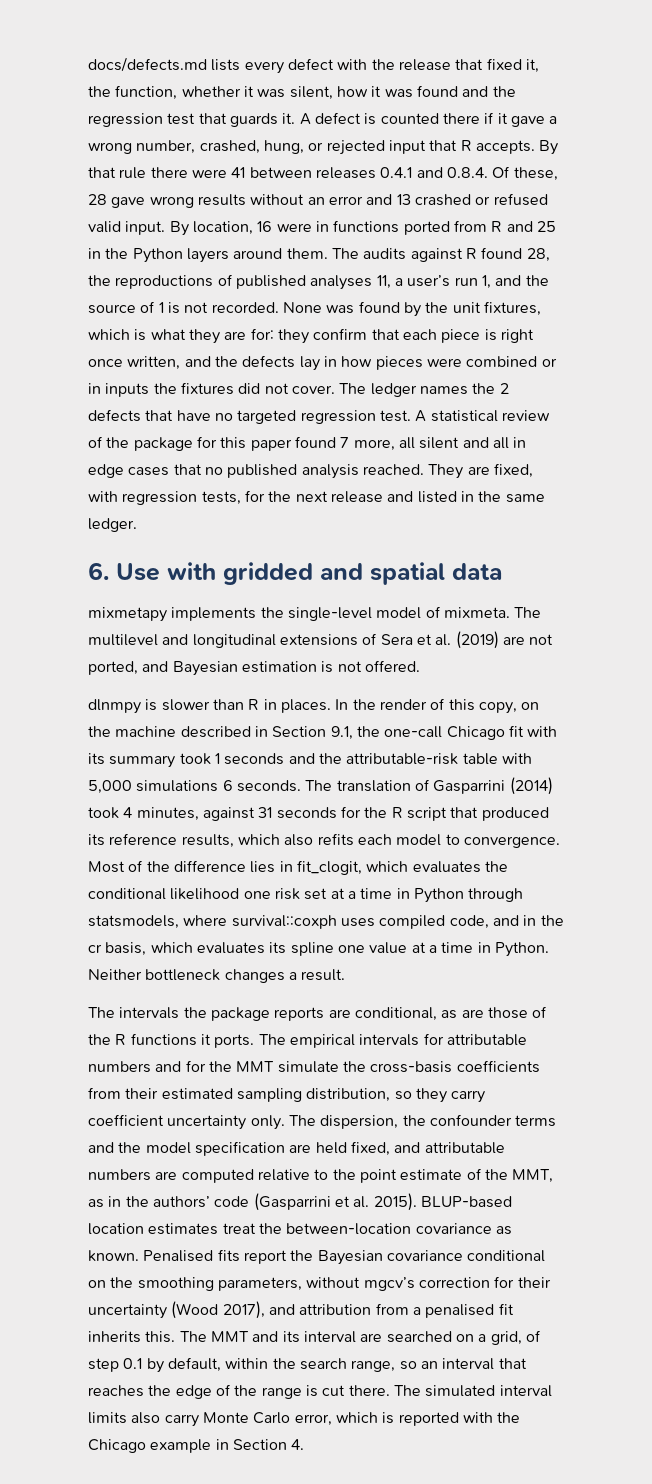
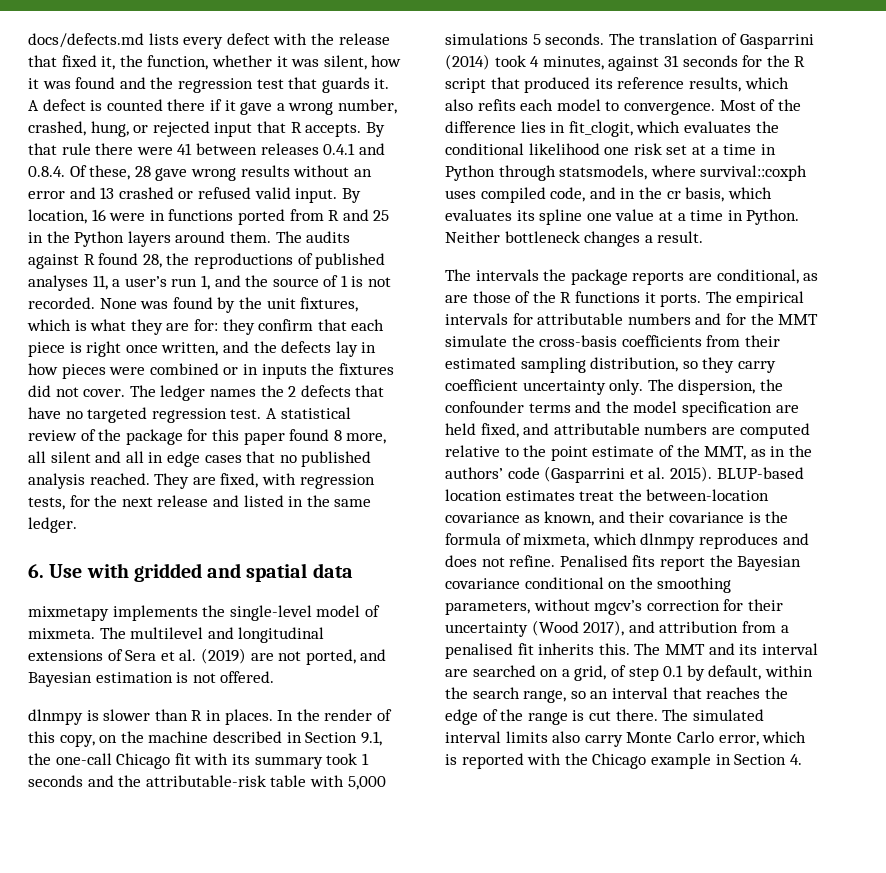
- A statistical review of the package for this paper found 7 more, all silent and all in edge cases that no published analysis reached.
+ A statistical review of the package for this paper found 8 more, all silent and all in edge cases that no published analysis reached.
- In the render of this copy, on the machine described in Section 9.1, the one-call Chicago fit with its summary took 1 seconds and the attributable-risk table with 5,000 simulations 6 seconds.
+ In the render of this copy, on the machine described in Section 9.1, the one-call Chicago fit with its summary took 1 seconds and the attributable-risk table with 5,000 simulations 5 seconds.
- BLUP-based location estimates treat the between-location covariance as known.
+ BLUP-based location estimates treat the between-location covariance as known, and their covariance is the formula of mixmeta, which dlnmpy reproduces and does not refine.

